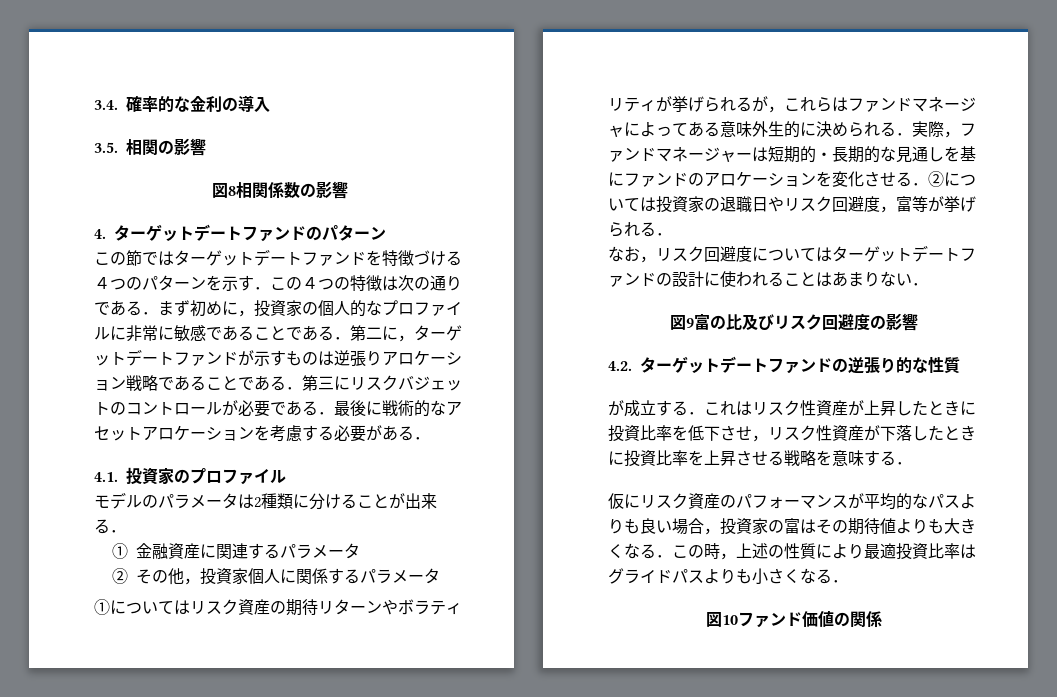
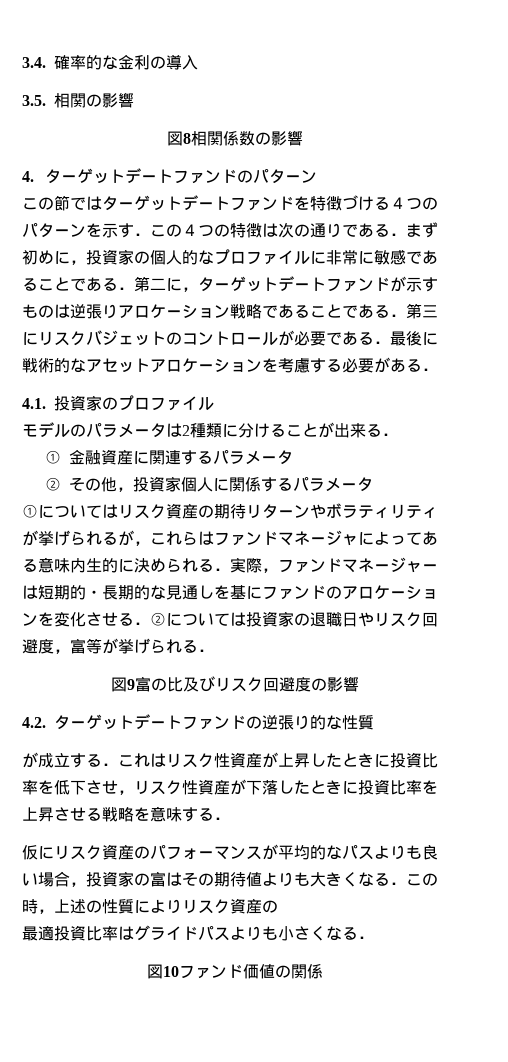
- ①についてはリスク資産の期待リターンやボラティリティが挙げられるが，これらはファンドマネージャによってある意味外生的に決められる．実際，ファンドマネージャーは短期的・長期的な見通しを基にファンドのアロケーションを変化させる．②については投資家の退職日やリスク回避度，富等が挙げられる．
+ ①についてはリスク資産の期待リターンやボラティリティが挙げられるが，これらはファンドマネージャによってある意味内生的に決められる．実際，ファンドマネージャーは短期的・長期的な見通しを基にファンドのアロケーションを変化させる．②については投資家の退職日やリスク回避度，富等が挙げられる．
- なお，リスク回避度についてはターゲットデートファンドの設計に使われることはあまりない．
- 仮にリスク資産のパフォーマンスが平均的なパスよりも良い場合，投資家の富はその期待値よりも大きくなる．この時，上述の性質により最適投資比率はグライドパスよりも小さくなる．
+ 仮にリスク資産のパフォーマンスが平均的なパスよりも良い場合，投資家の富はその期待値よりも大きくなる．この時，上述の性質によりリスク資産の
+ 最適投資比率はグライドパスよりも小さくなる．

